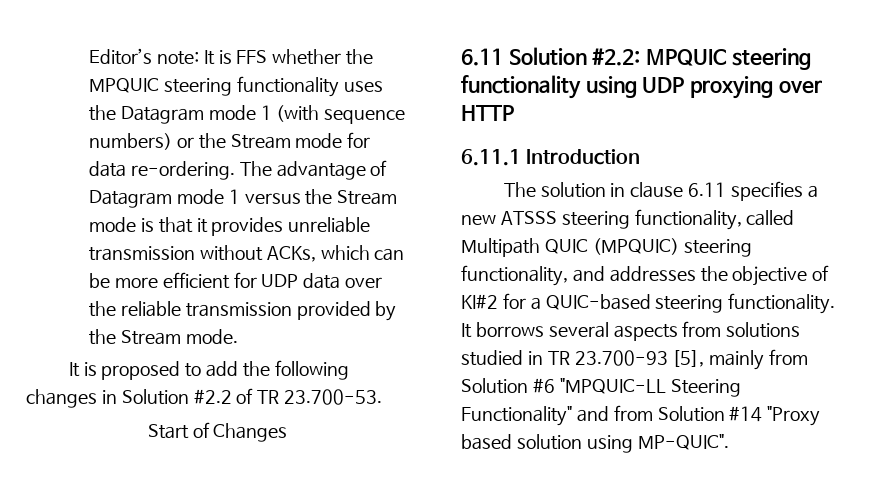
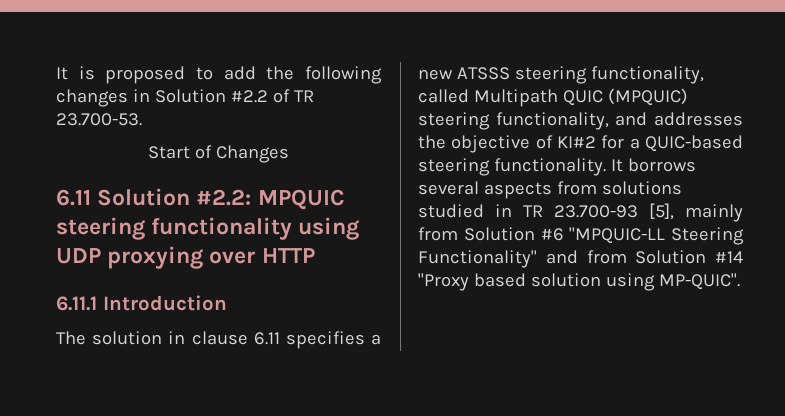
- Editor’s note: It is FFS whether the MPQUIC steering functionality uses the Datagram mode 1 (with sequence numbers) or the Stream mode for data re-ordering. The advantage of Datagram mode 1 versus the Stream mode is that it provides unreliable transmission without ACKs, which can be more efficient for UDP data over the reliable transmission provided by the Stream mode.

